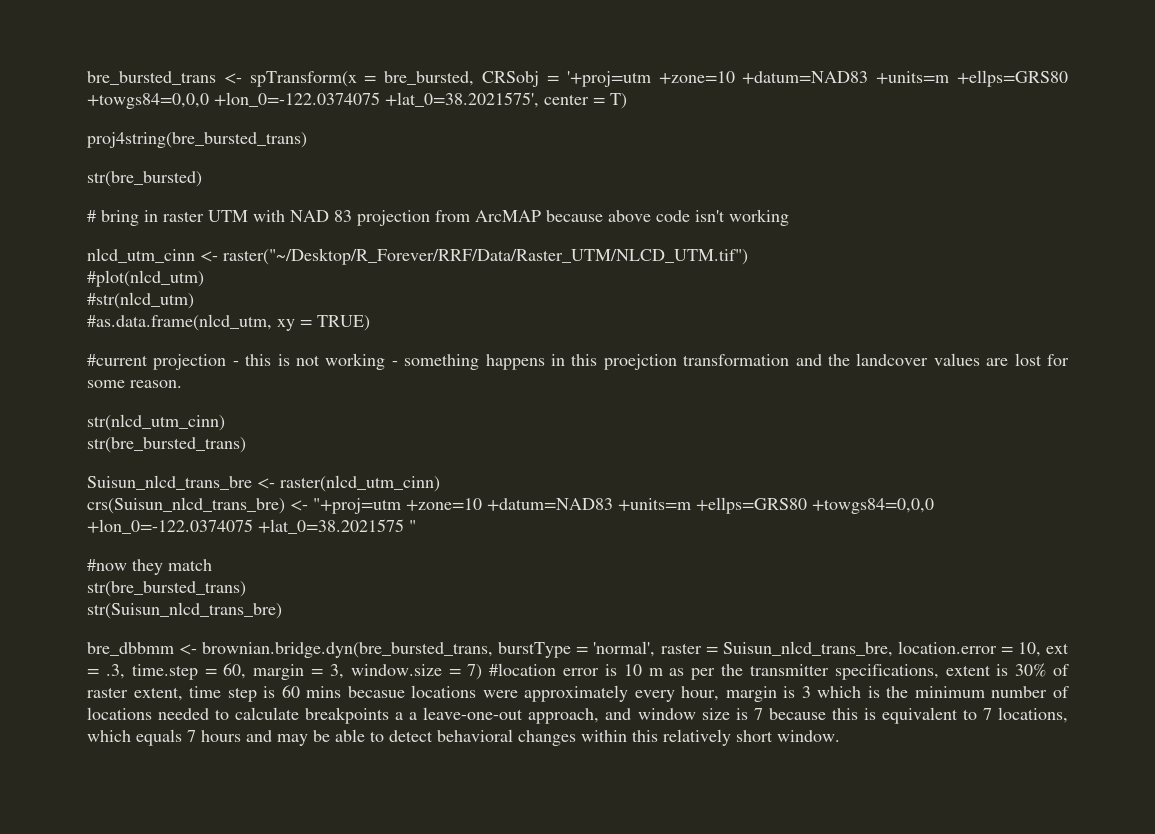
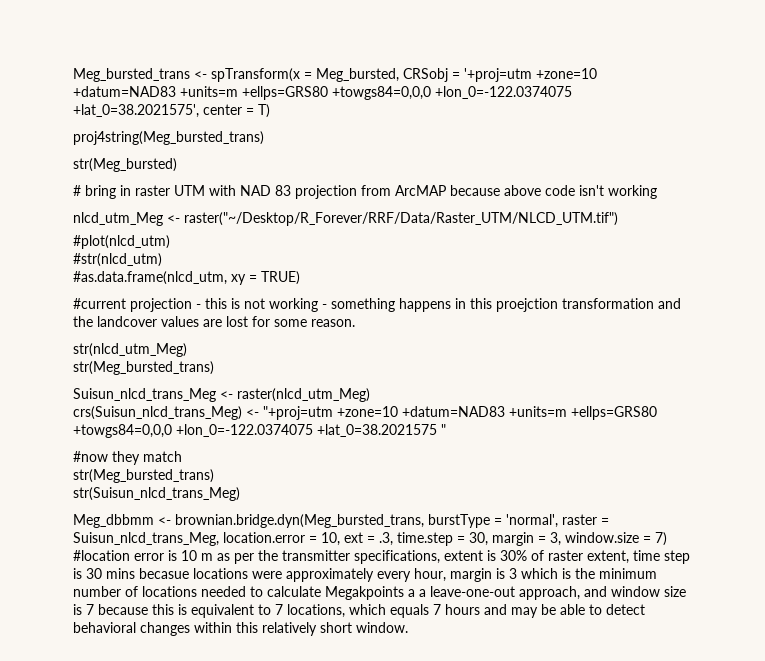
- bre_bursted_trans <- spTransform(x = bre_bursted, CRSobj = '+proj=utm +zone=10 +datum=NAD83 +units=m +ellps=GRS80 +towgs84=0,0,0 +lon_0=-122.0374075 +lat_0=38.2021575', center = T)
+ Meg_bursted_trans <- spTransform(x = Meg_bursted, CRSobj = '+proj=utm +zone=10 +datum=NAD83 +units=m +ellps=GRS80 +towgs84=0,0,0 +lon_0=-122.0374075 +lat_0=38.2021575', center = T)
- proj4string(bre_bursted_trans)
- str(bre_bursted)
+ proj4string(Meg_bursted_trans)
+ str(Meg_bursted)
- nlcd_utm_cinn <- raster("~/Desktop/R_Forever/RRF/Data/Raster_UTM/NLCD_UTM.tif")
+ nlcd_utm_Meg <- raster("~/Desktop/R_Forever/RRF/Data/Raster_UTM/NLCD_UTM.tif")
- str(nlcd_utm_cinn)
- str(bre_bursted_trans)
- Suisun_nlcd_trans_bre <- raster(nlcd_utm_cinn)
- crs(Suisun_nlcd_trans_bre) <- "+proj=utm +zone=10 +datum=NAD83 +units=m +ellps=GRS80 +towgs84=0,0,0 +lon_0=-122.0374075 +lat_0=38.2021575 "
+ str(nlcd_utm_Meg)
+ str(Meg_bursted_trans)
+ Suisun_nlcd_trans_Meg <- raster(nlcd_utm_Meg)
+ crs(Suisun_nlcd_trans_Meg) <- "+proj=utm +zone=10 +datum=NAD83 +units=m +ellps=GRS80 +towgs84=0,0,0 +lon_0=-122.0374075 +lat_0=38.2021575 "
  #now they match
- str(bre_bursted_trans)
- str(Suisun_nlcd_trans_bre)
- bre_dbbmm <- brownian.bridge.dyn(bre_bursted_trans, burstType = 'normal', raster = Suisun_nlcd_trans_bre, location.error = 10, ext = .3, time.step = 60, margin = 3, window.size = 7) #location error is 10 m as per the transmitter specifications, extent is 30% of raster extent, time step is 60 mins becasue locations were approximately every hour, margin is 3 which is the minimum number of locations needed to calculate breakpoints a a leave-one-out approach, and window size is 7 because this is equivalent to 7 locations, which equals 7 hours and may be able to detect behavioral changes within this relatively short window.
+ str(Meg_bursted_trans)
+ str(Suisun_nlcd_trans_Meg)
+ Meg_dbbmm <- brownian.bridge.dyn(Meg_bursted_trans, burstType = 'normal', raster = Suisun_nlcd_trans_Meg, location.error = 10, ext = .3, time.step = 30, margin = 3, window.size = 7) #location error is 10 m as per the transmitter specifications, extent is 30% of raster extent, time step is 30 mins becasue locations were approximately every hour, margin is 3 which is the minimum number of locations needed to calculate Megakpoints a a leave-one-out approach, and window size is 7 because this is equivalent to 7 locations, which equals 7 hours and may be able to detect behavioral changes within this relatively short window.

